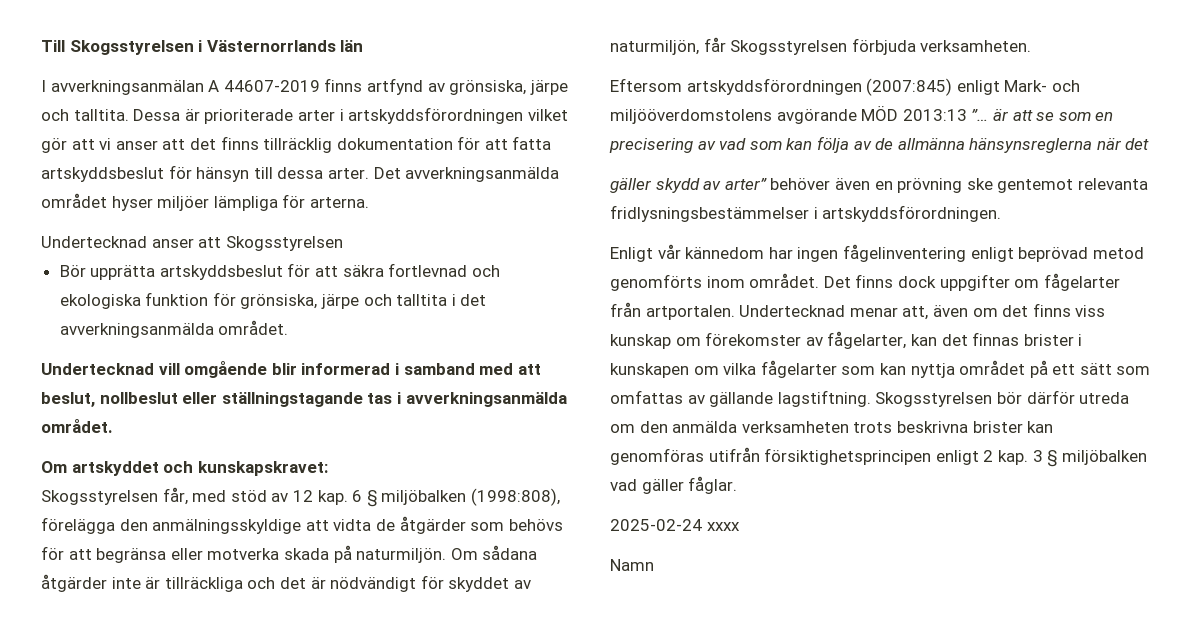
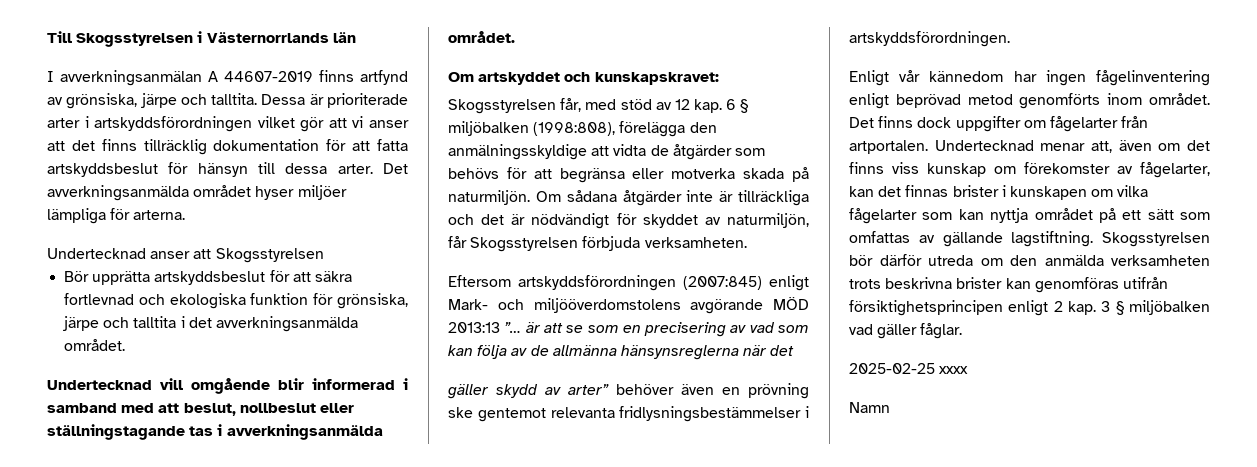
- 2025-02-24 xxxx
+ 2025-02-25 xxxx

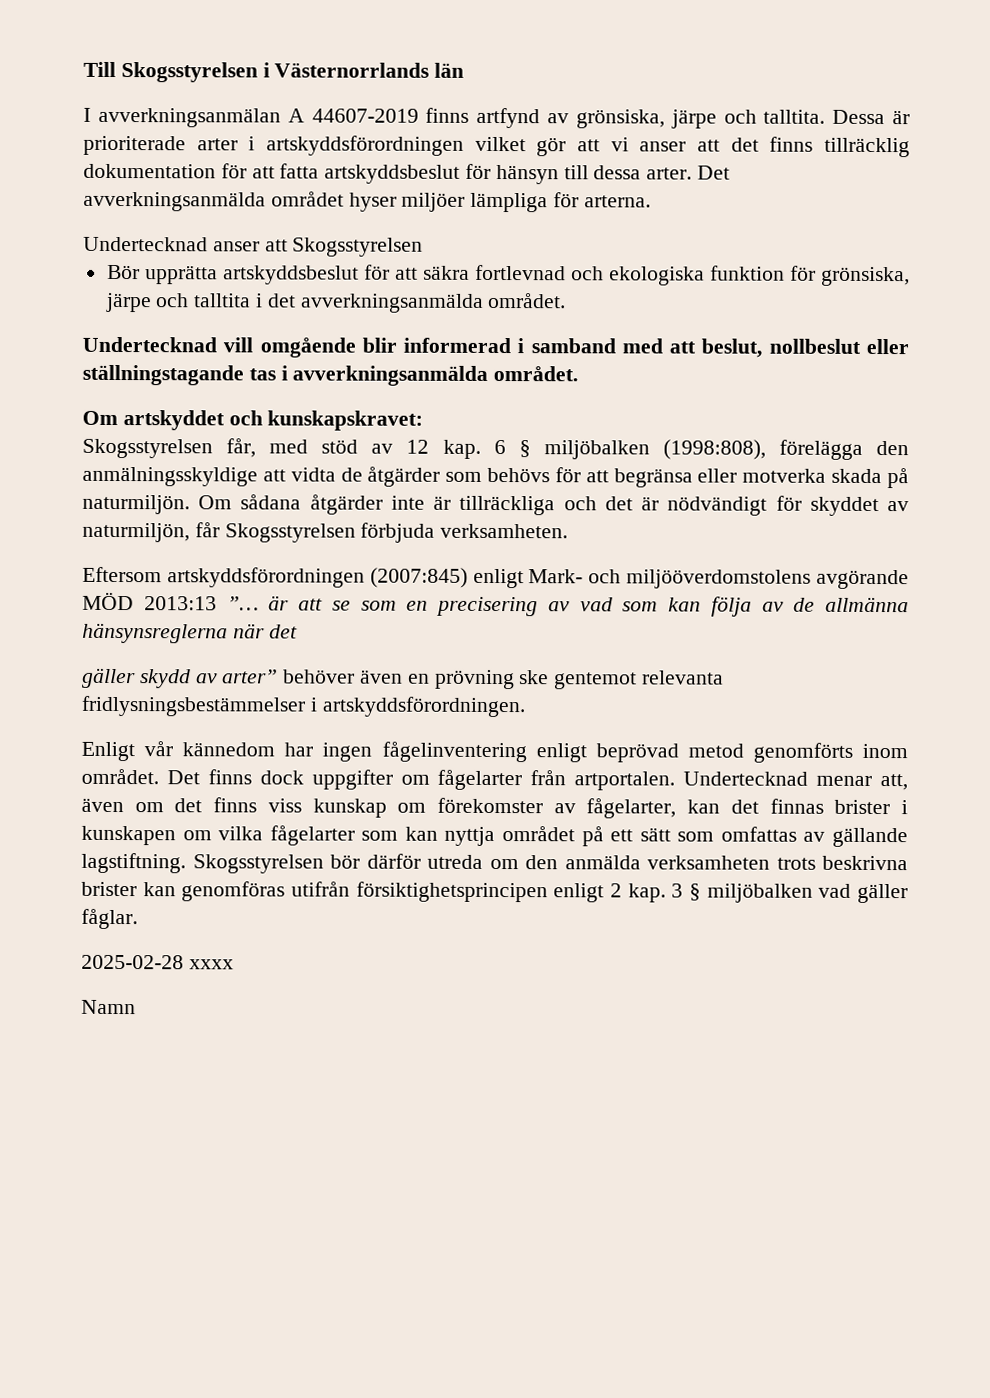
- 2025-02-25 xxxx
+ 2025-02-28 xxxx

